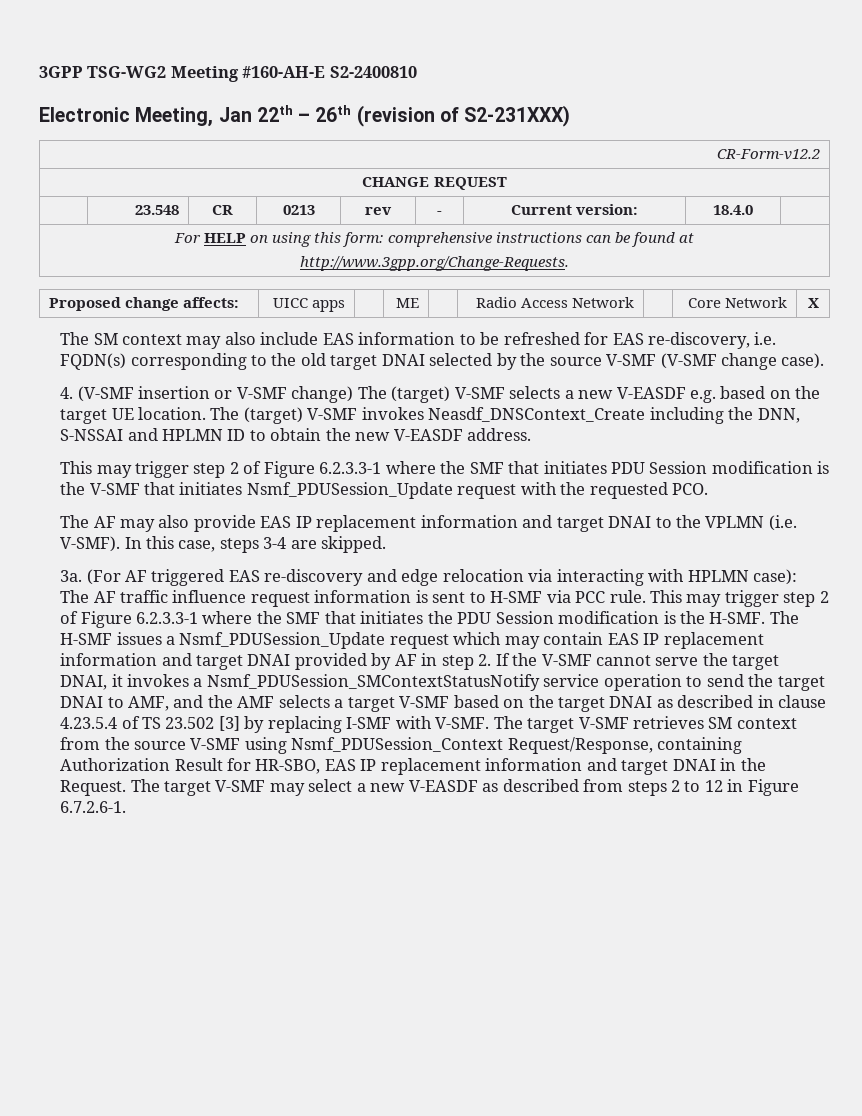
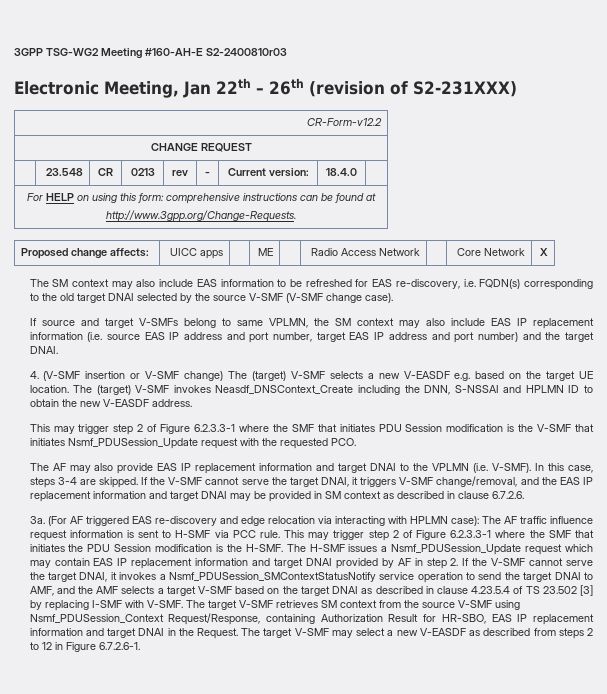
- 3GPP TSG-WG2 Meeting #160-AH-E S2-2400810
+ 3GPP TSG-WG2 Meeting #160-AH-E S2-2400810r03
+ If source and target V-SMFs belong to same VPLMN, the SM context may also include EAS IP replacement information (i.e. source EAS IP address and port number, target EAS IP address and port number) and the target DNAI.
+ If the V-SMF cannot serve the target DNAI, it triggers V-SMF change/removal, and the EAS IP replacement information and target DNAI may be provided in SM context as described in clause 6.7.2.6.

